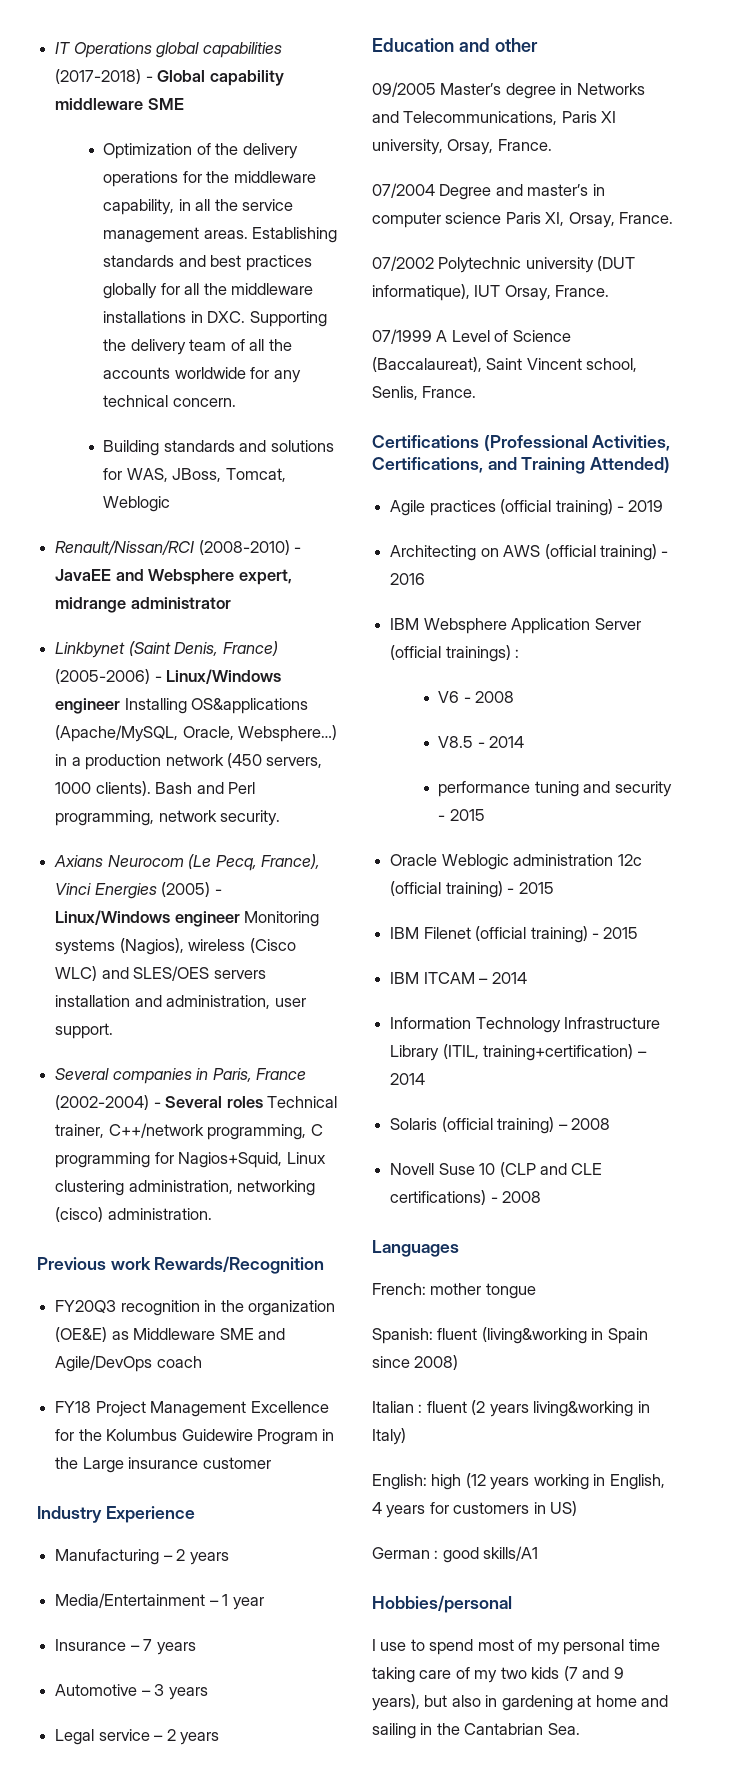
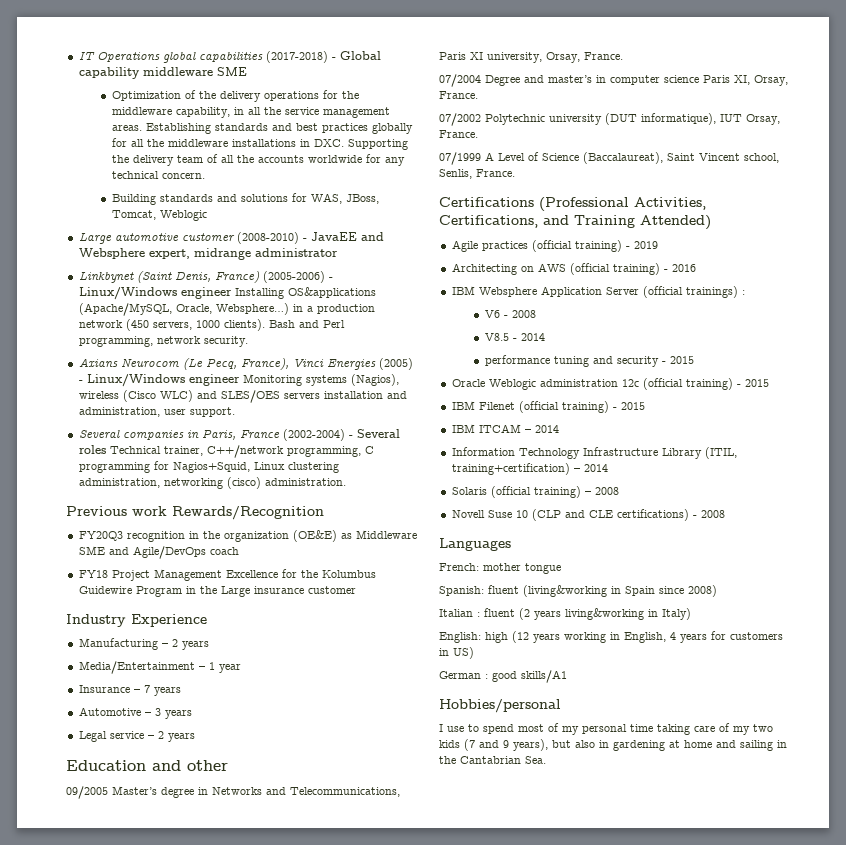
- Renault/Nissan/RCI (2008-2010) - JavaEE and Websphere expert, midrange administrator
+ Large automotive customer (2008-2010) - JavaEE and Websphere expert, midrange administrator

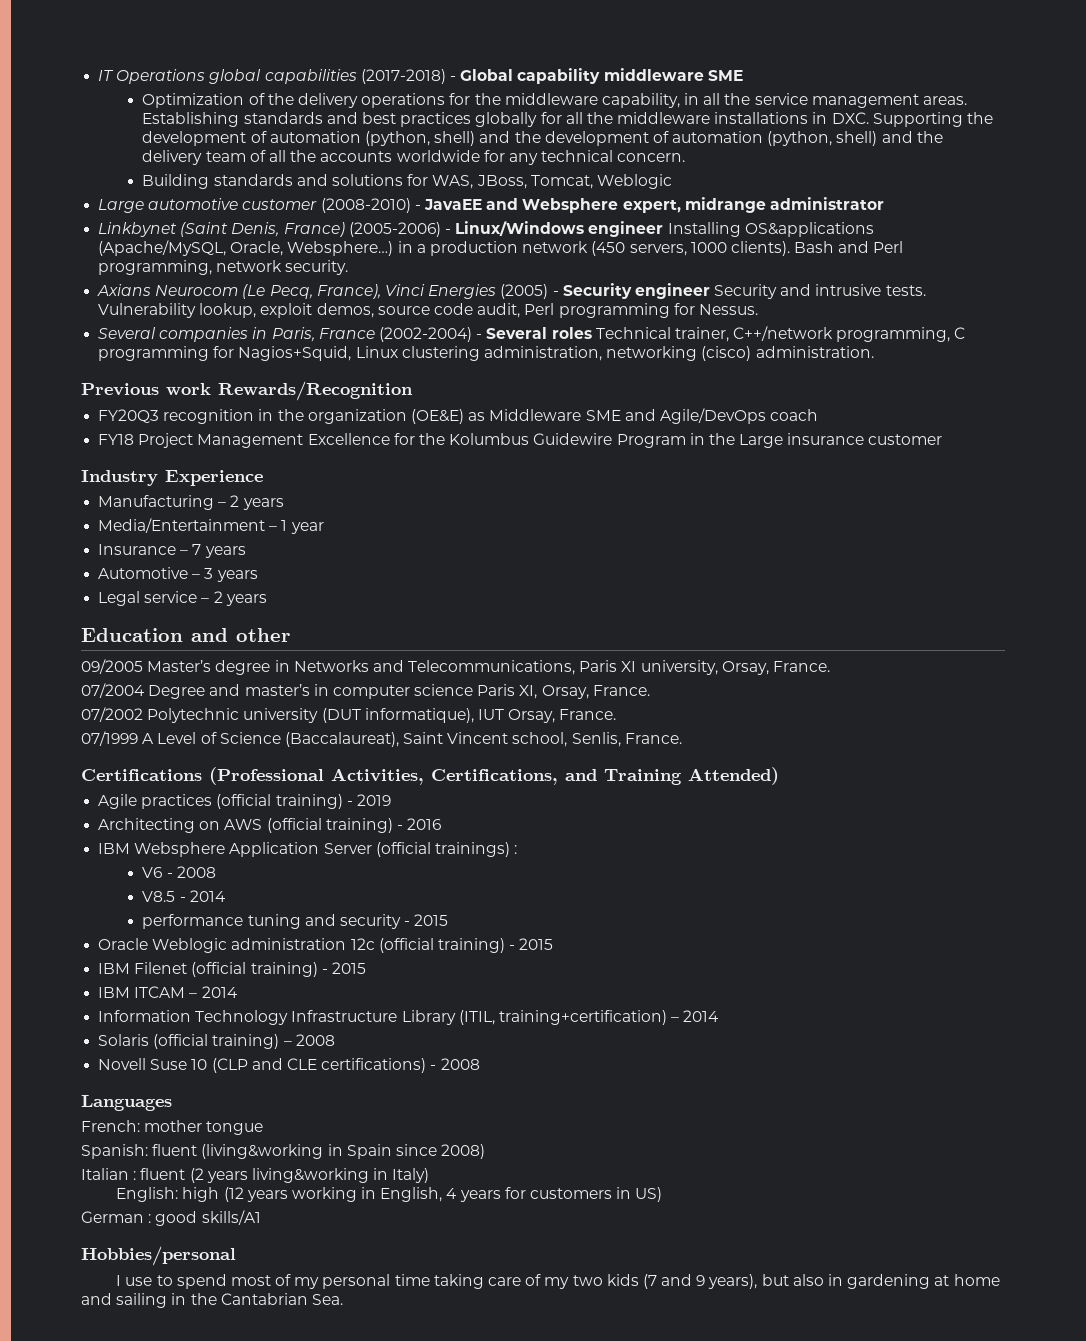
- Establishing standards and best practices globally for all the middleware installations in DXC. Supporting the delivery team of all the accounts worldwide for any technical concern.
+ Establishing standards and best practices globally for all the middleware installations in DXC. Supporting the development of automation (python, shell) and the development of automation (python, shell) and the delivery team of all the accounts worldwide for any technical concern.
- Axians Neurocom (Le Pecq, France), Vinci Energies (2005) - Linux/Windows engineer Monitoring systems (Nagios), wireless (Cisco WLC) and SLES/OES servers installation and administration, user support.
+ Axians Neurocom (Le Pecq, France), Vinci Energies (2005) - Security engineer Security and intrusive tests. Vulnerability lookup, exploit demos, source code audit, Perl programming for Nessus.

